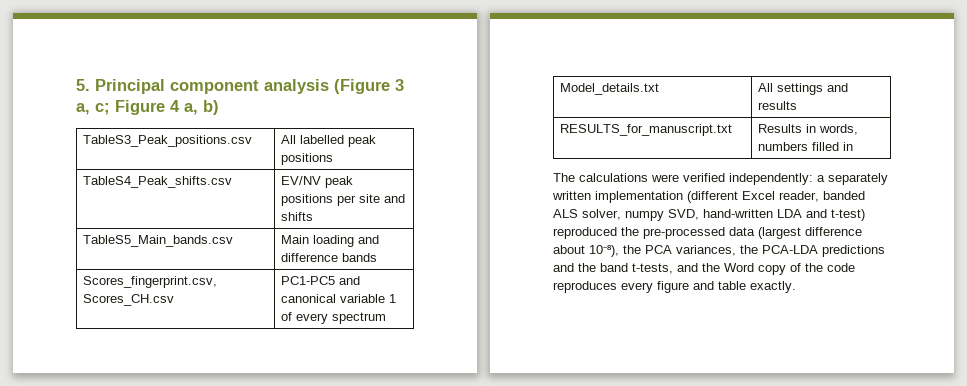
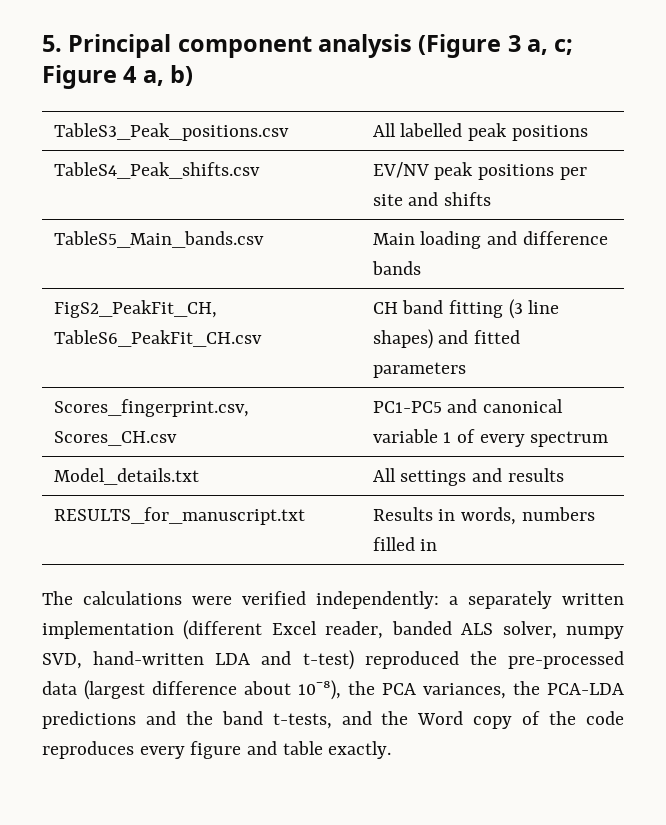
+ FigS2_PeakFit_CH, TableS6_PeakFit_CH.csv | CH band fitting (3 line shapes) and fitted parameters

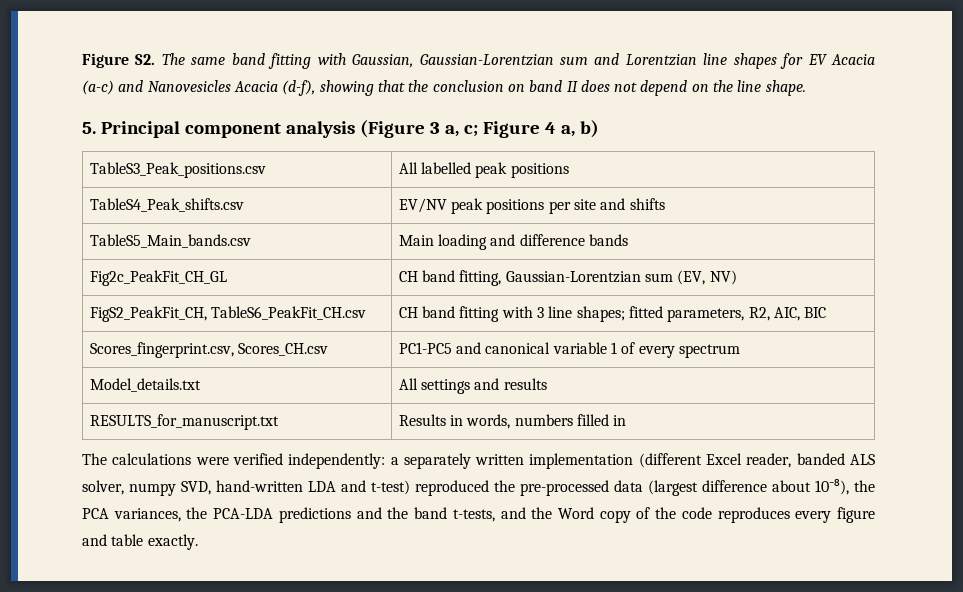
+ Figure S2. The same band fitting with Gaussian, Gaussian-Lorentzian sum and Lorentzian line shapes for EV Acacia (a-c) and Nanovesicles Acacia (d-f), showing that the conclusion on band II does not depend on the line shape.
+ Fig2c_PeakFit_CH_GL | CH band fitting, Gaussian-Lorentzian sum (EV, NV)
- FigS2_PeakFit_CH, TableS6_PeakFit_CH.csv | CH band fitting (3 line shapes) and fitted parameters
+ FigS2_PeakFit_CH, TableS6_PeakFit_CH.csv | CH band fitting with 3 line shapes; fitted parameters, R2, AIC, BIC

